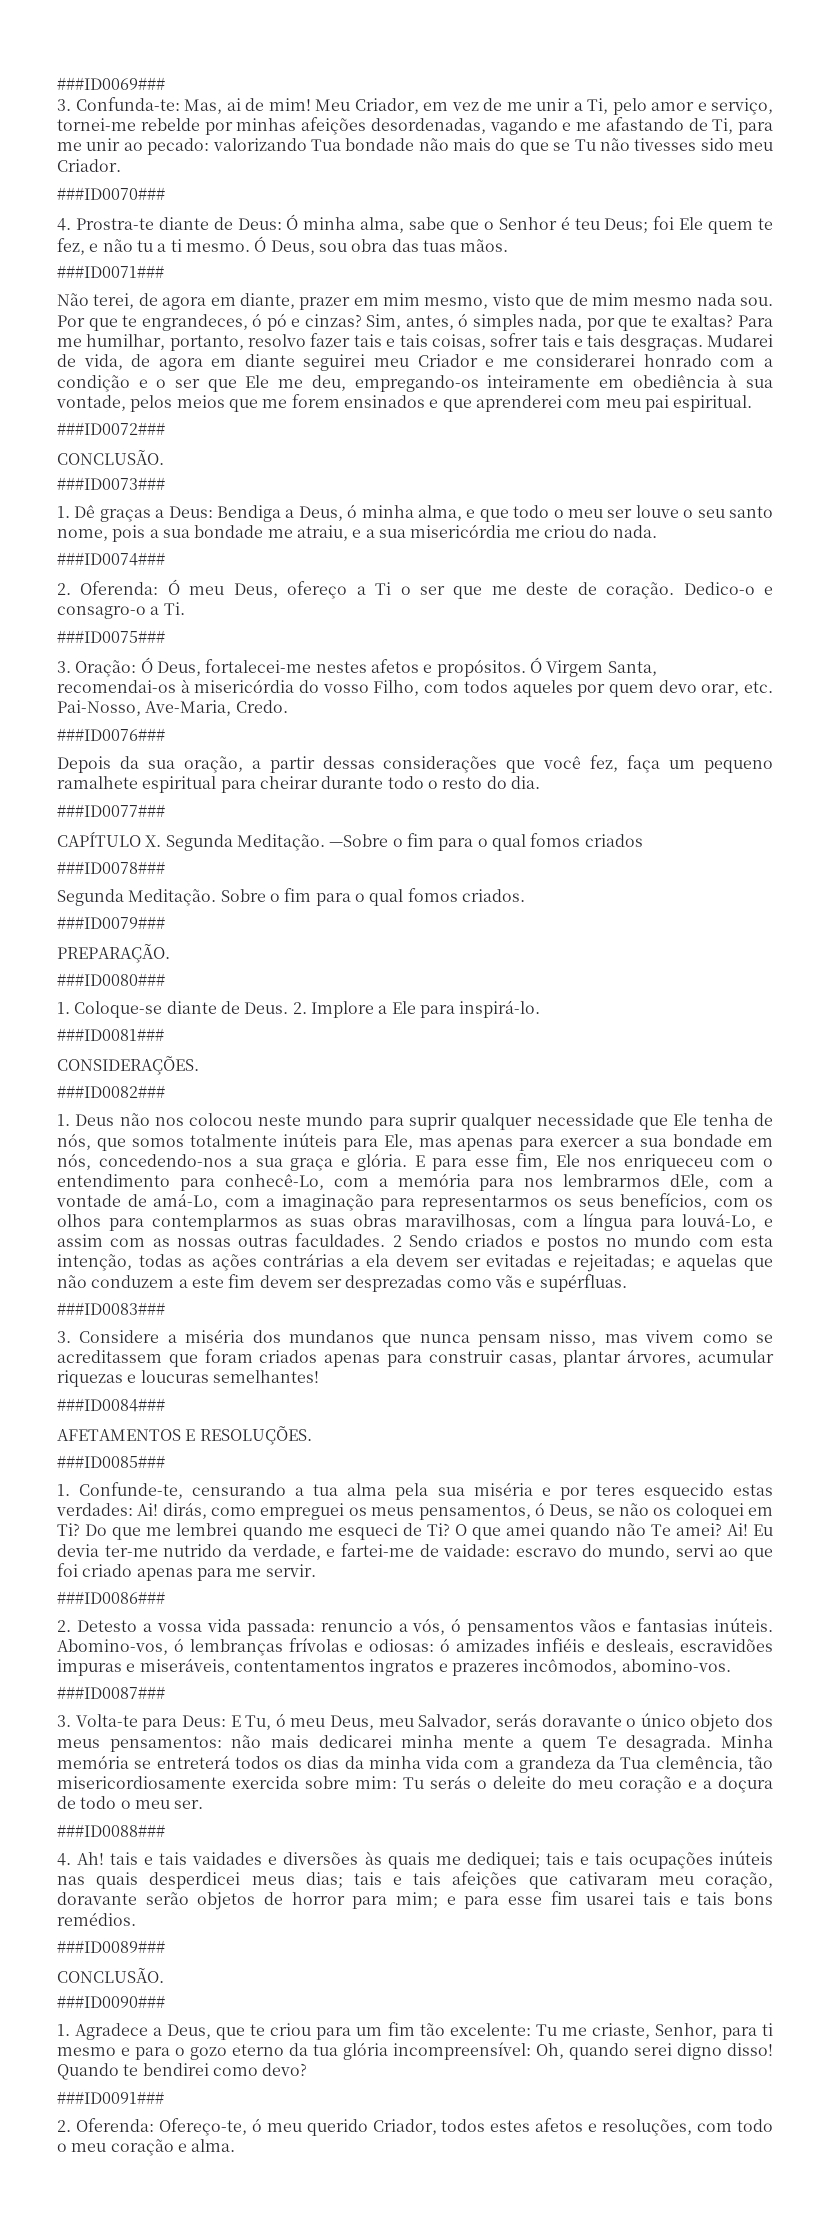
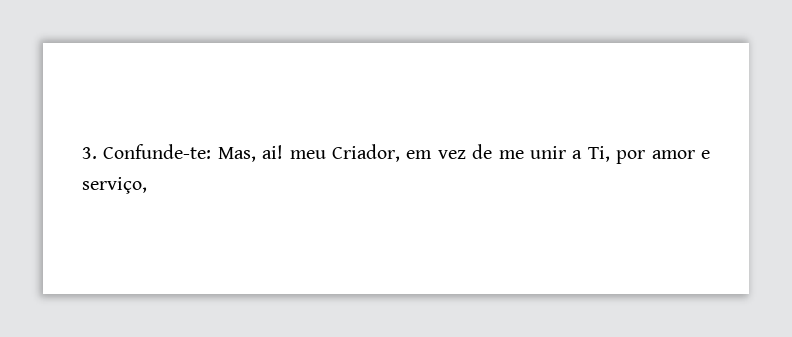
- ###ID0069###
- 3. Confunda-te: Mas, ai de mim! Meu Criador, em vez de me unir a Ti, pelo amor e serviço, tornei-me rebelde por minhas afeições desordenadas, vagando e me afastando de Ti, para me unir ao pecado: valorizando Tua bondade não mais do que se Tu não tivesses sido meu Criador.
- ###ID0070###
- 4. Prostra-te diante de Deus: Ó minha alma, sabe que o Senhor é teu Deus; foi Ele quem te fez, e não tu a ti mesmo. Ó Deus, sou obra das tuas mãos.
- ###ID0071###
- Não terei, de agora em diante, prazer em mim mesmo, visto que de mim mesmo nada sou. Por que te engrandeces, ó pó e cinzas? Sim, antes, ó simples nada, por que te exaltas? Para me humilhar, portanto, resolvo fazer tais e tais coisas, sofrer tais e tais desgraças. Mudarei de vida, de agora em diante seguirei meu Criador e me considerarei honrado com a condição e o ser que Ele me deu, empregando-os inteiramente em obediência à sua vontade, pelos meios que me forem ensinados e que aprenderei com meu pai espiritual.
- ###ID0072###
- CONCLUSÃO.
- ###ID0073###
- 1. Dê graças a Deus: Bendiga a Deus, ó minha alma, e que todo o meu ser louve o seu santo nome, pois a sua bondade me atraiu, e a sua misericórdia me criou do nada.
- ###ID0074###
- 2. Oferenda: Ó meu Deus, ofereço a Ti o ser que me deste de coração. Dedico-o e consagro-o a Ti.
- ###ID0075###
- 3. Oração: Ó Deus, fortalecei-me nestes afetos e propósitos. Ó Virgem Santa, recomendai-os à misericórdia do vosso Filho, com todos aqueles por quem devo orar, etc. Pai-Nosso, Ave-Maria, Credo.
- ###ID0076###
- Depois da sua oração, a partir dessas considerações que você fez, faça um pequeno ramalhete espiritual para cheirar durante todo o resto do dia.
- ###ID0077###
- CAPÍTULO X. Segunda Meditação. —Sobre o fim para o qual fomos criados
- ###ID0078###
- Segunda Meditação. Sobre o fim para o qual fomos criados.
- ###ID0079###
- PREPARAÇÃO.
- ###ID0080###
- 1. Coloque-se diante de Deus. 2. Implore a Ele para inspirá-lo.
- ###ID0081###
- CONSIDERAÇÕES.
- ###ID0082###
- 1. Deus não nos colocou neste mundo para suprir qualquer necessidade que Ele tenha de nós, que somos totalmente inúteis para Ele, mas apenas para exercer a sua bondade em nós, concedendo-nos a sua graça e glória. E para esse fim, Ele nos enriqueceu com o entendimento para conhecê-Lo, com a memória para nos lembrarmos dEle, com a vontade de amá-Lo, com a imaginação para representarmos os seus benefícios, com os olhos para contemplarmos as suas obras maravilhosas, com a língua para louvá-Lo, e assim com as nossas outras faculdades. 2 Sendo criados e postos no mundo com esta intenção, todas as ações contrárias a ela devem ser evitadas e rejeitadas; e aquelas que não conduzem a este fim devem ser desprezadas como vãs e supérfluas.
- ###ID0083###
- 3. Considere a miséria dos mundanos que nunca pensam nisso, mas vivem como se acreditassem que foram criados apenas para construir casas, plantar árvores, acumular riquezas e loucuras semelhantes!
- ###ID0084###
- AFETAMENTOS E RESOLUÇÕES.
- ###ID0085###
- 1. Confunde-te, censurando a tua alma pela sua miséria e por teres esquecido estas verdades: Ai! dirás, como empreguei os meus pensamentos, ó Deus, se não os coloquei em Ti? Do que me lembrei quando me esqueci de Ti? O que amei quando não Te amei? Ai! Eu devia ter-me nutrido da verdade, e fartei-me de vaidade: escravo do mundo, servi ao que foi criado apenas para me servir.
- ###ID0086###
- 2. Detesto a vossa vida passada: renuncio a vós, ó pensamentos vãos e fantasias inúteis. Abomino-vos, ó lembranças frívolas e odiosas: ó amizades infiéis e desleais, escravidões impuras e miseráveis, contentamentos ingratos e prazeres incômodos, abomino-vos.
- ###ID0087###
- 3. Volta-te para Deus: E Tu, ó meu Deus, meu Salvador, serás doravante o único objeto dos meus pensamentos: não mais dedicarei minha mente a quem Te desagrada. Minha memória se entreterá todos os dias da minha vida com a grandeza da Tua clemência, tão misericordiosamente exercida sobre mim: Tu serás o deleite do meu coração e a doçura de todo o meu ser.
- ###ID0088###
- 4. Ah! tais e tais vaidades e diversões às quais me dediquei; tais e tais ocupações inúteis nas quais desperdicei meus dias; tais e tais afeições que cativaram meu coração, doravante serão objetos de horror para mim; e para esse fim usarei tais e tais bons remédios.
- ###ID0089###
- CONCLUSÃO.
- ###ID0090###
- 1. Agradece a Deus, que te criou para um fim tão excelente: Tu me criaste, Senhor, para ti mesmo e para o gozo eterno da tua glória incompreensível: Oh, quando serei digno disso! Quando te bendirei como devo?
- ###ID0091###
- 2. Oferenda: Ofereço-te, ó meu querido Criador, todos estes afetos e resoluções, com todo o meu coração e alma.
+ 3. Confunde-te: Mas, ai! meu Criador, em vez de me unir a Ti, por amor e serviço,

